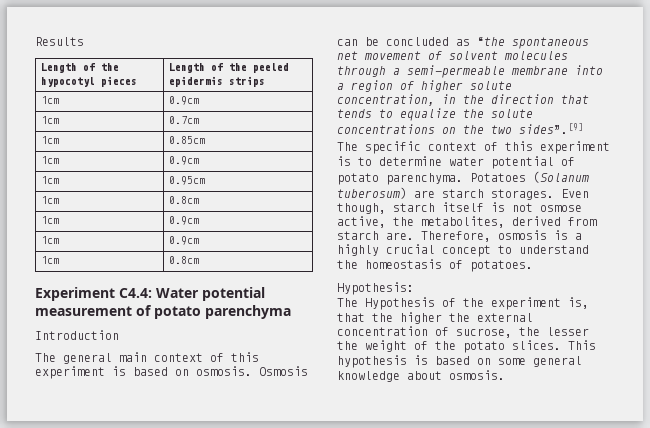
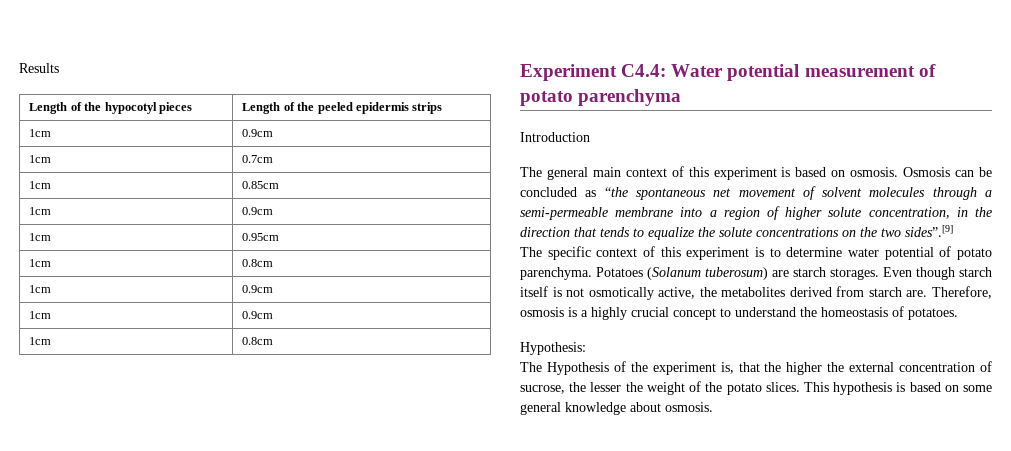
- Even though, starch itself is not osmose active, the metabolites, derived from starch are.
+ Even though starch itself is not osmotically active, the metabolites derived from starch are.

